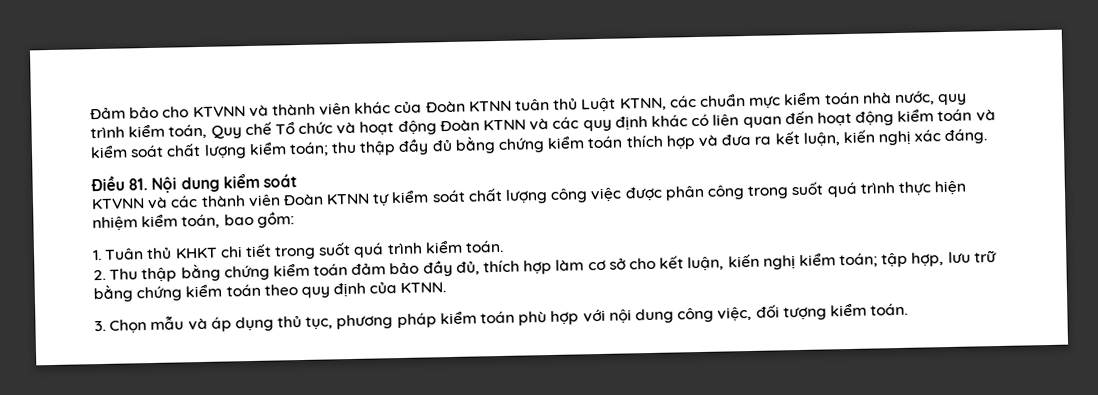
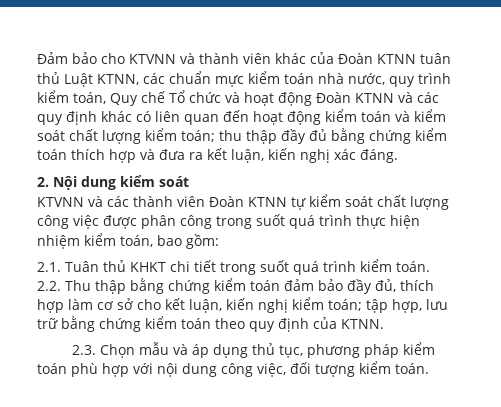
- Điều 81. Nội dung kiểm soát
+ 2. Nội dung kiểm soát
- 1. Tuân thủ KHKT chi tiết trong suốt quá trình kiểm toán.
+ 2.1. Tuân thủ KHKT chi tiết trong suốt quá trình kiểm toán.
- 2. Thu thập bằng chứng kiểm toán đảm bảo đầy đủ, thích hợp làm cơ sở cho kết luận, kiến nghị kiểm toán; tập hợp, lưu trữ bằng chứng kiểm toán theo quy định của KTNN.
+ 2.2. Thu thập bằng chứng kiểm toán đảm bảo đầy đủ, thích hợp làm cơ sở cho kết luận, kiến nghị kiểm toán; tập hợp, lưu trữ bằng chứng kiểm toán theo quy định của KTNN.
- 3. Chọn mẫu và áp dụng thủ tục, phương pháp kiểm toán phù hợp với nội dung công việc, đối tượng kiểm toán.
+ 2.3. Chọn mẫu và áp dụng thủ tục, phương pháp kiểm toán phù hợp với nội dung công việc, đối tượng kiểm toán.

